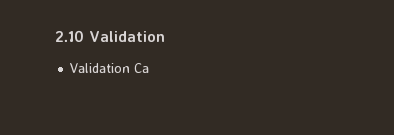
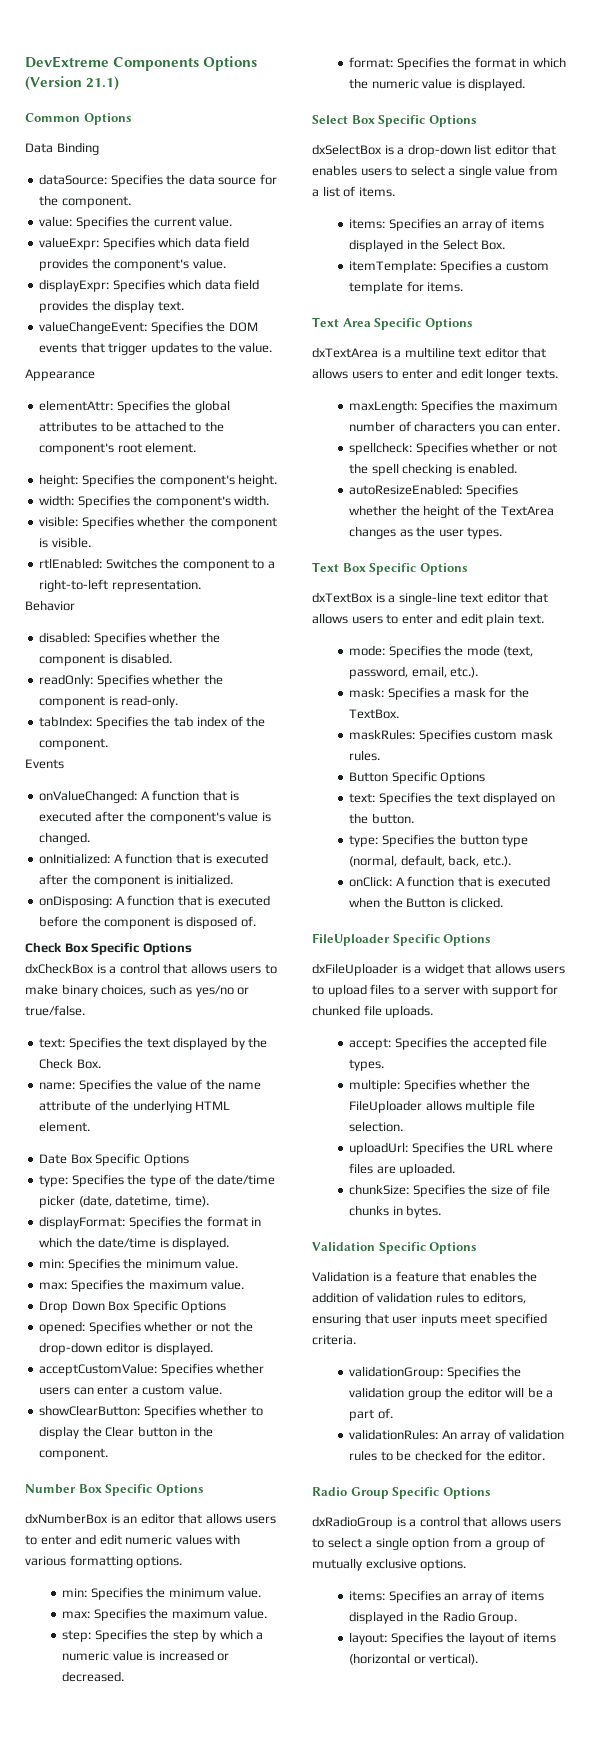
- 2.10 Validation
- Validation Ca
+ DevExtreme Components Options (Version 21.1)
+ Common Options
+ Data Binding
+ dataSource: Specifies the data source for the component.
+ value: Specifies the current value.
+ valueExpr: Specifies which data field provides the component's value.
+ displayExpr: Specifies which data field provides the display text.
+ valueChangeEvent: Specifies the DOM events that trigger updates to the value.
+ Appearance
+ elementAttr: Specifies the global attributes to be attached to the component's root element.
+ height: Specifies the component's height.
+ width: Specifies the component's width.
+ visible: Specifies whether the component is visible.
+ rtlEnabled: Switches the component to a right-to-left representation.
+ Behavior
+ disabled: Specifies whether the component is disabled.
+ readOnly: Specifies whether the component is read-only.
+ tabIndex: Specifies the tab index of the component.
+ Events
+ onValueChanged: A function that is executed after the component's value is changed.
+ onInitialized: A function that is executed after the component is initialized.
+ onDisposing: A function that is executed before the component is disposed of.
+ Check Box Specific Options
+ dxCheckBox is a control that allows users to make binary choices, such as yes/no or true/false.
+ text: Specifies the text displayed by the Check Box.
+ name: Specifies the value of the name attribute of the underlying HTML element.
+ Date Box Specific Options
+ type: Specifies the type of the date/time picker (date, datetime, time).
+ displayFormat: Specifies the format in which the date/time is displayed.
+ min: Specifies the minimum value.
+ max: Specifies the maximum value.
+ Drop Down Box Specific Options
+ opened: Specifies whether or not the drop-down editor is displayed.
+ acceptCustomValue: Specifies whether users can enter a custom value.
+ showClearButton: Specifies whether to display the Clear button in the component.
+ Number Box Specific Options
+ dxNumberBox is an editor that allows users to enter and edit numeric values with various formatting options.
+ min: Specifies the minimum value.
+ max: Specifies the maximum value.
+ step: Specifies the step by which a numeric value is increased or decreased.
+ format: Specifies the format in which the numeric value is displayed.
+ Select Box Specific Options
+ dxSelectBox is a drop-down list editor that enables users to select a single value from a list of items.
+ items: Specifies an array of items displayed in the Select Box.
+ itemTemplate: Specifies a custom template for items.
+ Text Area Specific Options
+ dxTextArea is a multiline text editor that allows users to enter and edit longer texts.
+ maxLength: Specifies the maximum number of characters you can enter.
+ spellcheck: Specifies whether or not the spell checking is enabled.
+ autoResizeEnabled: Specifies whether the height of the TextArea changes as the user types.
+ Text Box Specific Options
+ dxTextBox is a single-line text editor that allows users to enter and edit plain text.
+ mode: Specifies the mode (text, password, email, etc.).
+ mask: Specifies a mask for the TextBox.
+ maskRules: Specifies custom mask rules.
+ Button Specific Options
+ text: Specifies the text displayed on the button.
+ type: Specifies the button type (normal, default, back, etc.).
+ onClick: A function that is executed when the Button is clicked.
+ FileUploader Specific Options
+ dxFileUploader is a widget that allows users to upload files to a server with support for chunked file uploads.
+ accept: Specifies the accepted file types.
+ multiple: Specifies whether the FileUploader allows multiple file selection.
+ uploadUrl: Specifies the URL where files are uploaded.
+ chunkSize: Specifies the size of file chunks in bytes.
+ Validation Specific Options
+ Validation is a feature that enables the addition of validation rules to editors, ensuring that user inputs meet specified criteria.
+ validationGroup: Specifies the validation group the editor will be a part of.
+ validationRules: An array of validation rules to be checked for the editor.
+ Radio Group Specific Options
+ dxRadioGroup is a control that allows users to select a single option from a group of mutually exclusive options.
+ items: Specifies an array of items displayed in the Radio Group.
+ layout: Specifies the layout of items (horizontal or vertical).

